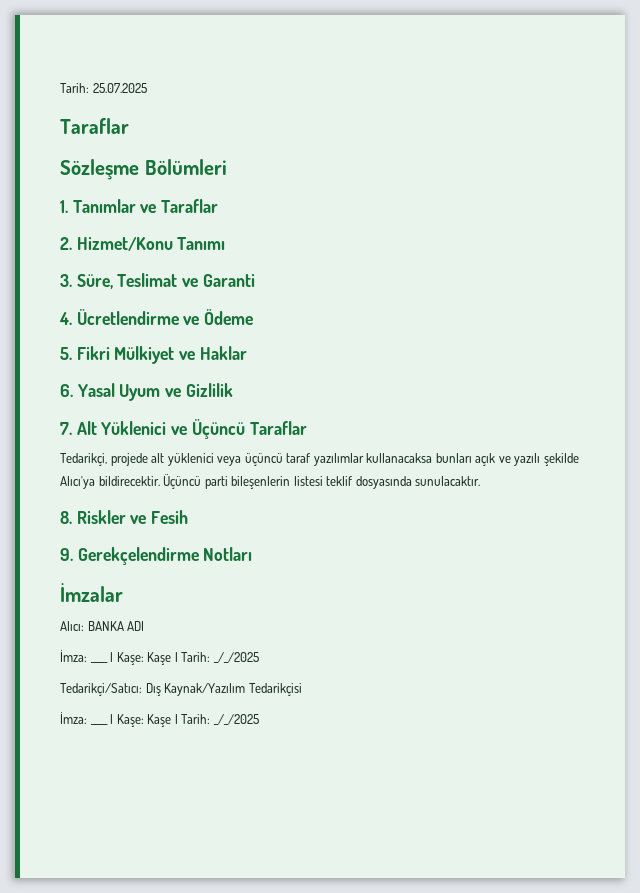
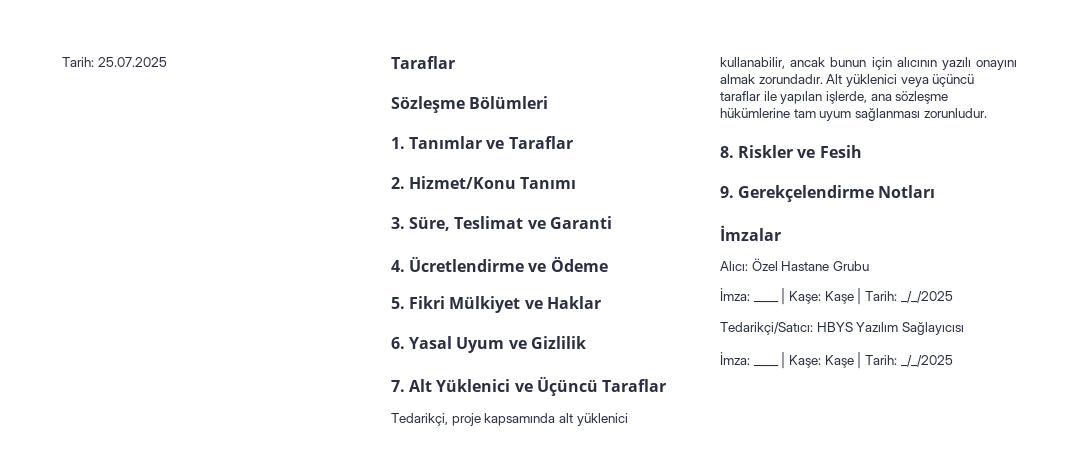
- Tedarikçi, projede alt yüklenici veya üçüncü taraf yazılımlar kullanacaksa bunları açık ve yazılı şekilde Alıcı'ya bildirecektir. Üçüncü parti bileşenlerin listesi teklif dosyasında sunulacaktır.
+ Tedarikçi, proje kapsamında alt yüklenici kullanabilir, ancak bunun için alıcının yazılı onayını almak zorundadır. Alt yüklenici veya üçüncü taraflar ile yapılan işlerde, ana sözleşme hükümlerine tam uyum sağlanması zorunludur.
- Alıcı: BANKA ADI
+ Alıcı: Özel Hastane Grubu
- Tedarikçi/Satıcı: Dış Kaynak/Yazılım Tedarikçisi
+ Tedarikçi/Satıcı: HBYS Yazılım Sağlayıcısı

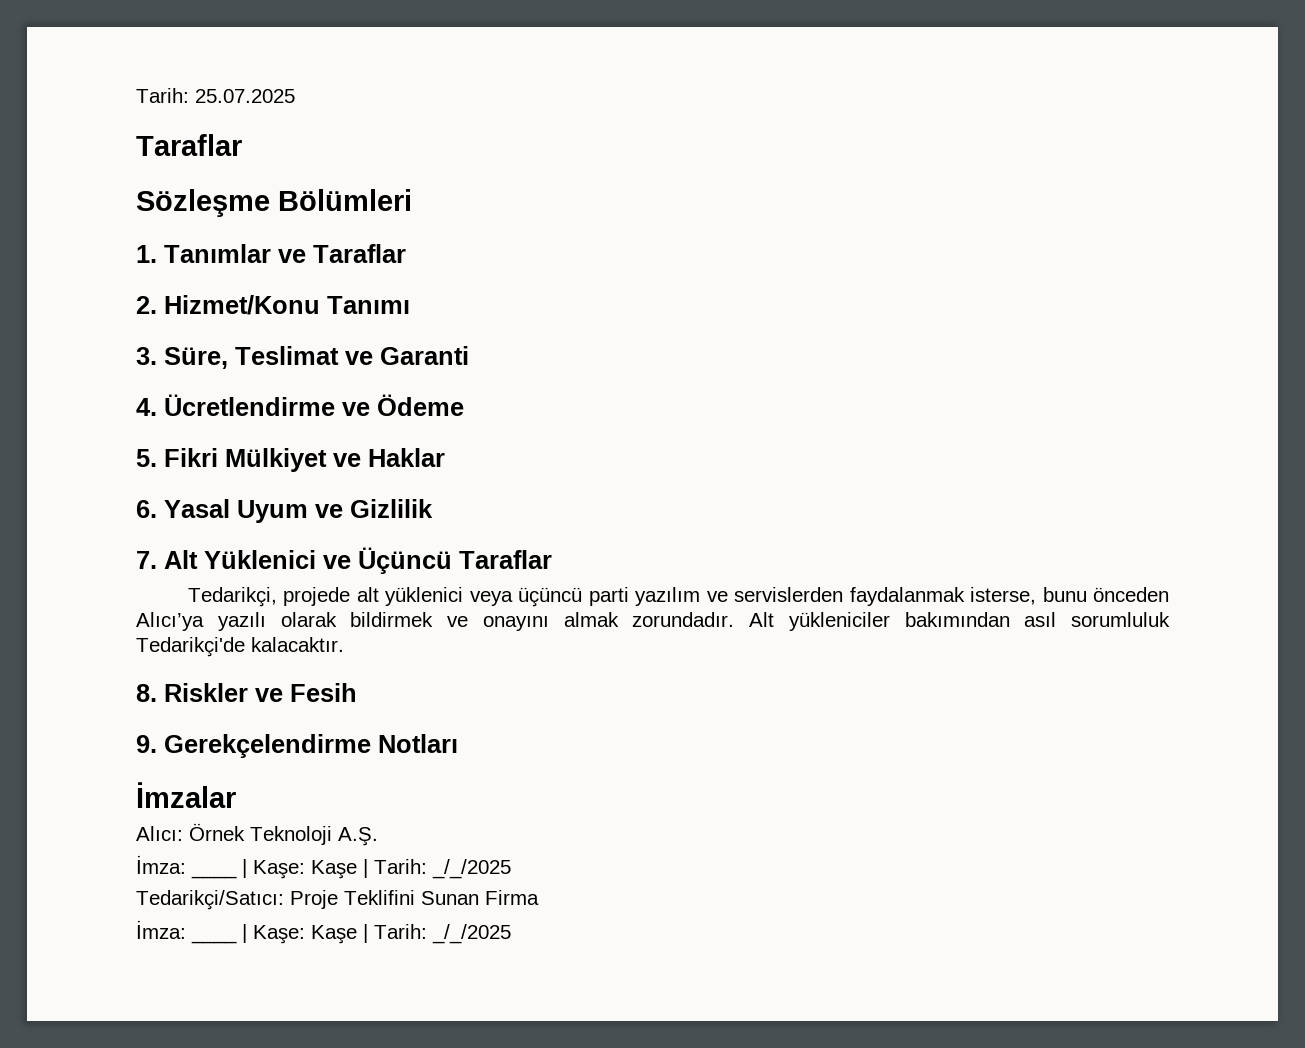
- Tedarikçi, proje kapsamında alt yüklenici kullanabilir, ancak bunun için alıcının yazılı onayını almak zorundadır. Alt yüklenici veya üçüncü taraflar ile yapılan işlerde, ana sözleşme hükümlerine tam uyum sağlanması zorunludur.
+ Tedarikçi, projede alt yüklenici veya üçüncü parti yazılım ve servislerden faydalanmak isterse, bunu önceden Alıcı’ya yazılı olarak bildirmek ve onayını almak zorundadır. Alt yükleniciler bakımından asıl sorumluluk Tedarikçi'de kalacaktır.
- Alıcı: Özel Hastane Grubu
+ Alıcı: Örnek Teknoloji A.Ş.
- Tedarikçi/Satıcı: HBYS Yazılım Sağlayıcısı
+ Tedarikçi/Satıcı: Proje Teklifini Sunan Firma

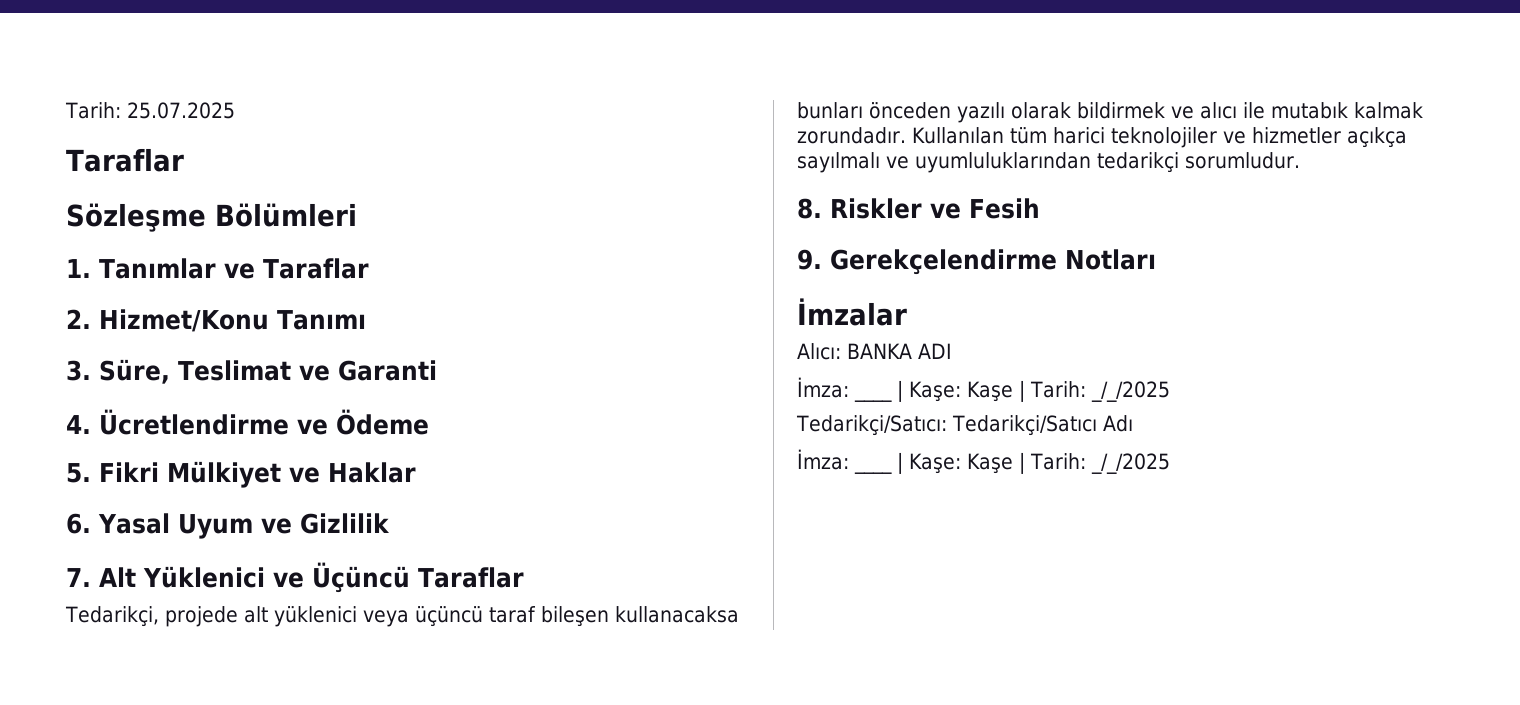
- Tedarikçi, projede alt yüklenici veya üçüncü parti yazılım ve servislerden faydalanmak isterse, bunu önceden Alıcı’ya yazılı olarak bildirmek ve onayını almak zorundadır. Alt yükleniciler bakımından asıl sorumluluk Tedarikçi'de kalacaktır.
+ Tedarikçi, projede alt yüklenici veya üçüncü taraf bileşen kullanacaksa bunları önceden yazılı olarak bildirmek ve alıcı ile mutabık kalmak zorundadır. Kullanılan tüm harici teknolojiler ve hizmetler açıkça sayılmalı ve uyumluluklarından tedarikçi sorumludur.
- Alıcı: Örnek Teknoloji A.Ş.
+ Alıcı: BANKA ADI
- Tedarikçi/Satıcı: Proje Teklifini Sunan Firma
+ Tedarikçi/Satıcı: Tedarikçi/Satıcı Adı

